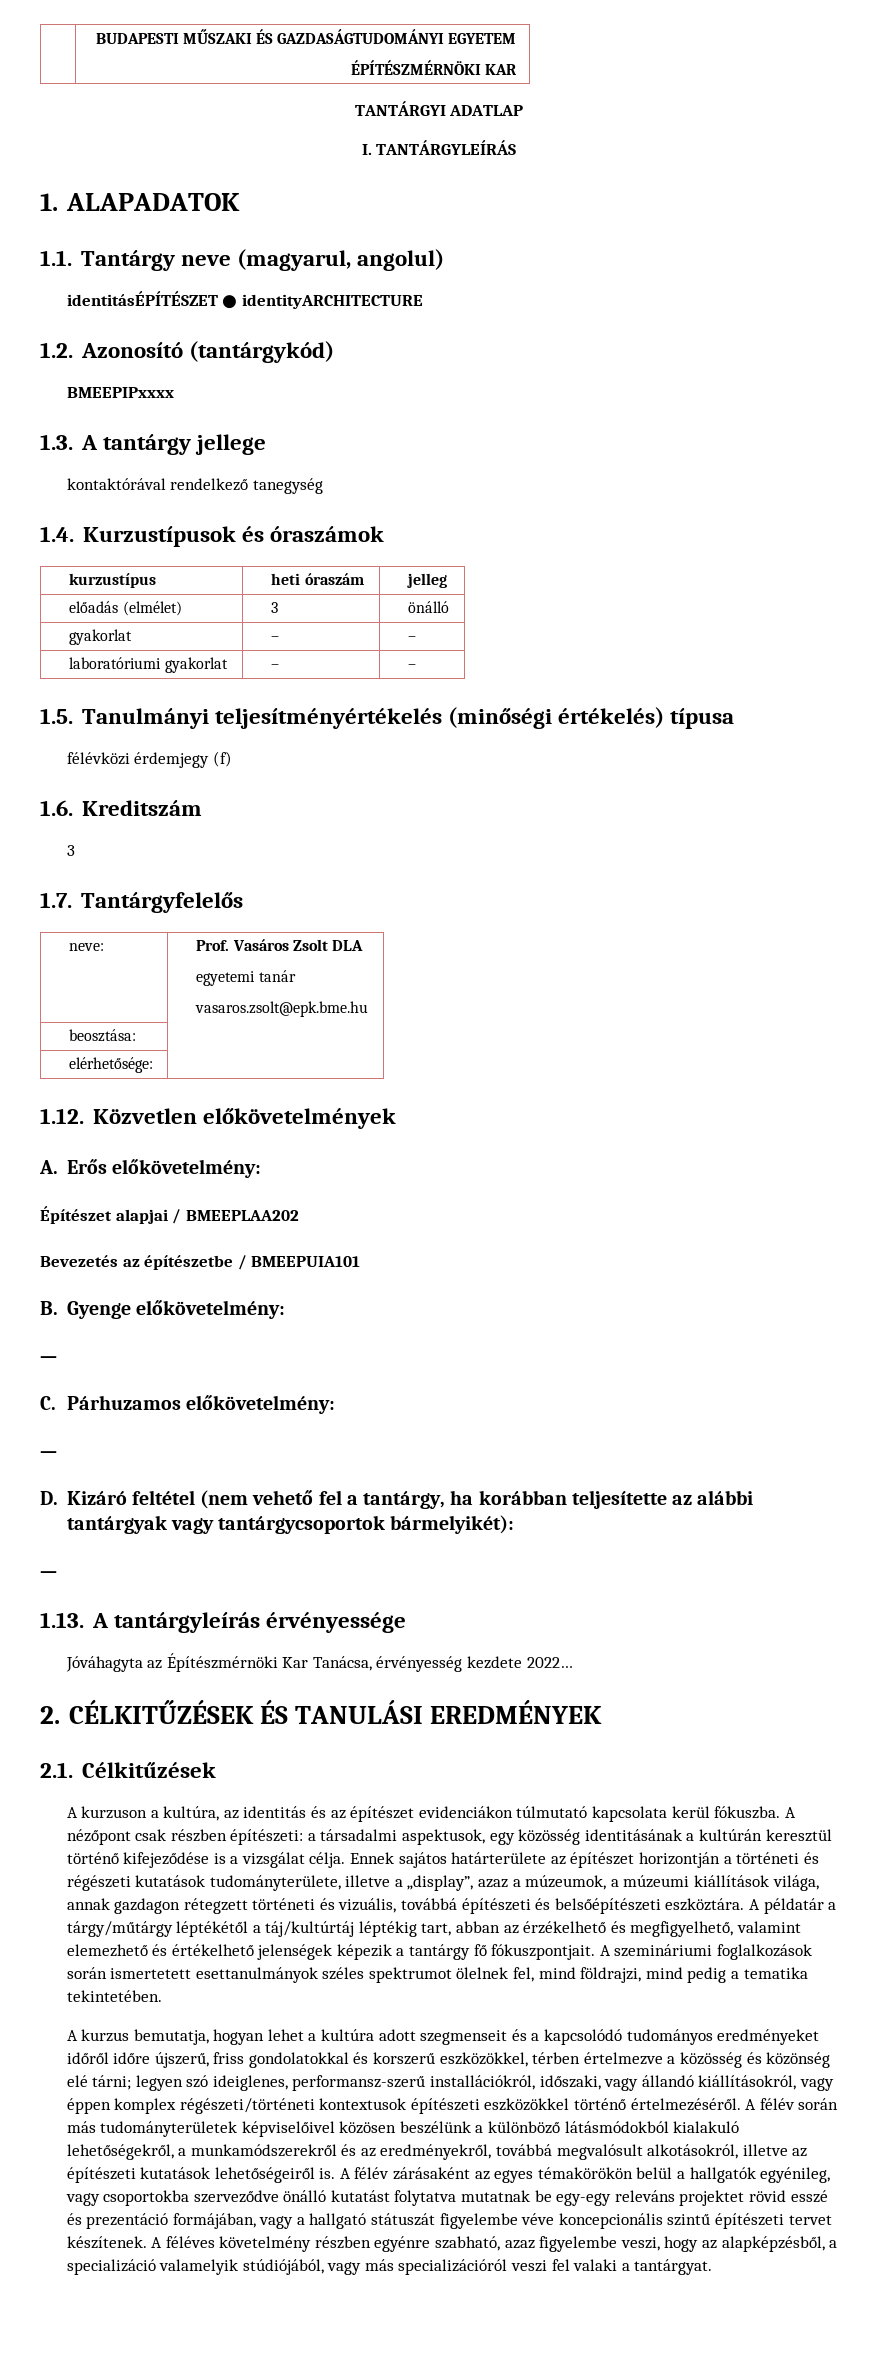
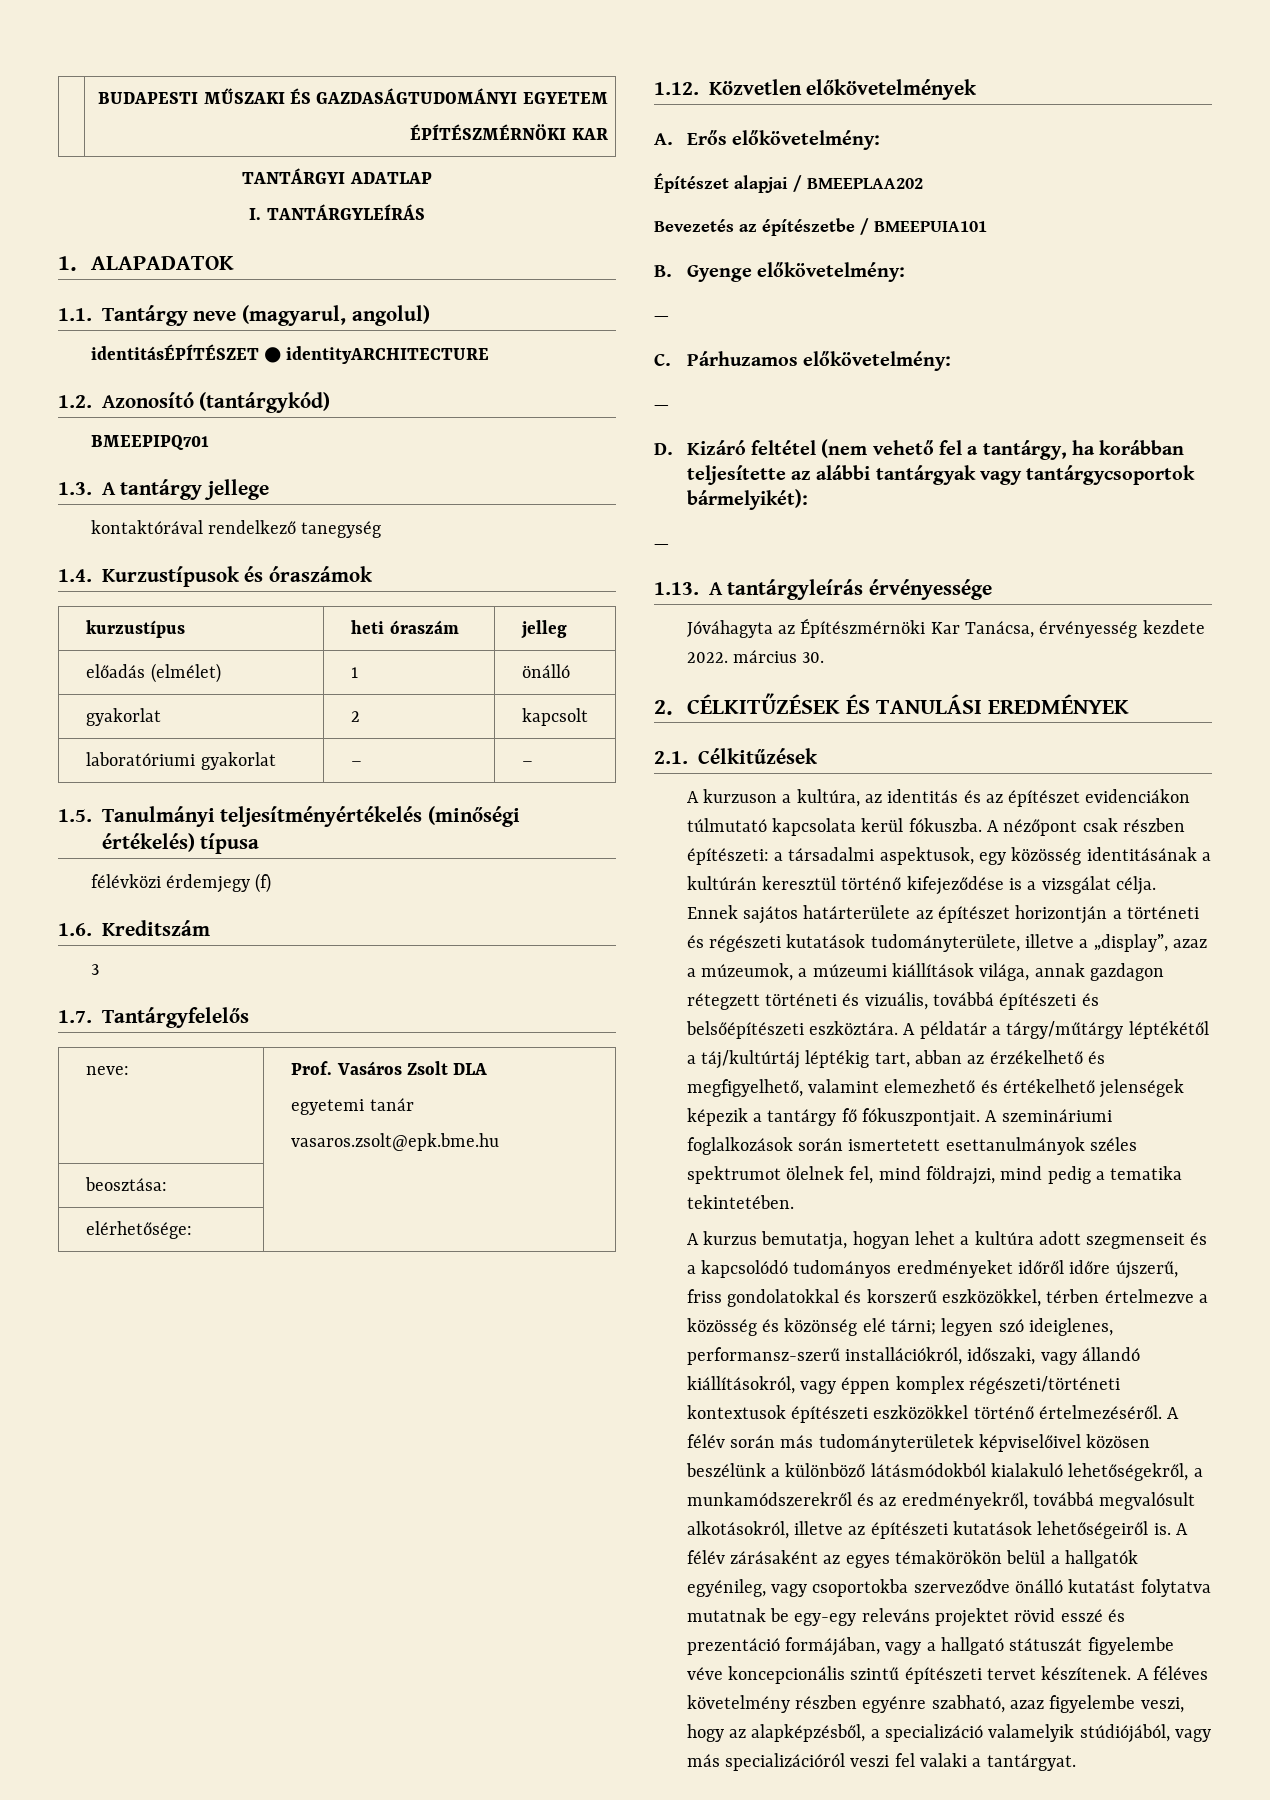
- BMEEPIPxxxx
+ BMEEPIPQ701
- előadás (elmélet) | 3 | önálló
- gyakorlat | – | –
+ előadás (elmélet) | 1 | önálló
+ gyakorlat | 2 | kapcsolt
- Jóváhagyta az Építészmérnöki Kar Tanácsa, érvényesség kezdete 2022…
+ Jóváhagyta az Építészmérnöki Kar Tanácsa, érvényesség kezdete 2022. március 30.

